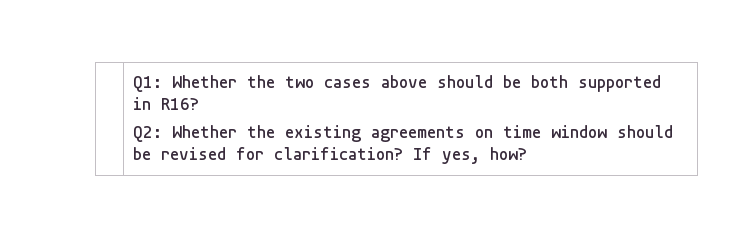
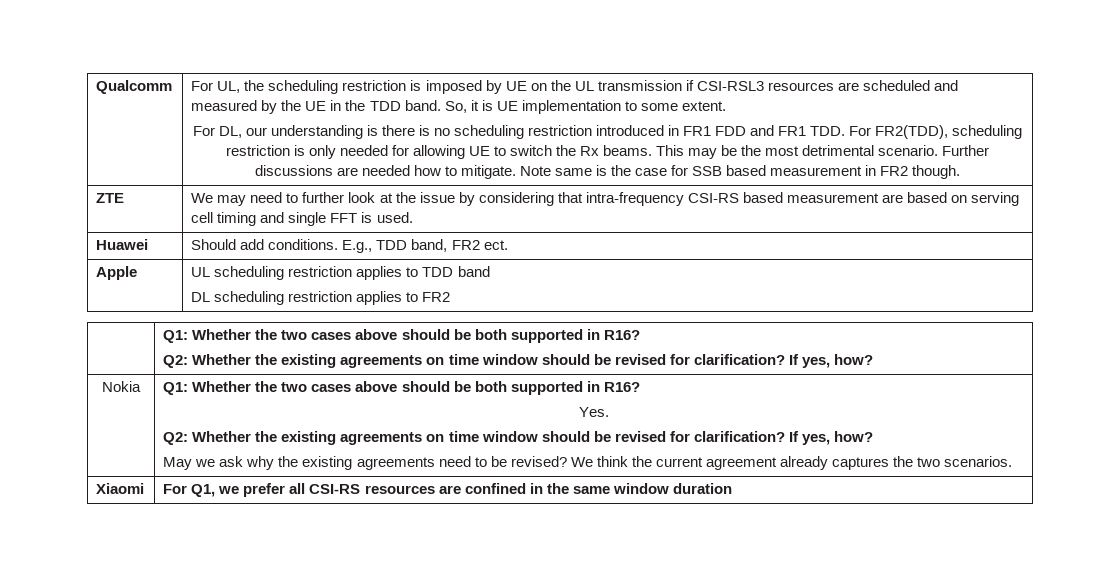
+ Qualcomm | For UL, the scheduling restriction is imposed by UE on the UL transmission if CSI-RSL3 resources are scheduled and measured by the UE in the TDD band. So, it is UE implementation to some extent.
+ For DL, our understanding is there is no scheduling restriction introduced in FR1 FDD and FR1 TDD. For FR2(TDD), scheduling restriction is only needed for allowing UE to switch the Rx beams. This may be the most detrimental scenario. Further discussions are needed how to mitigate. Note same is the case for SSB based measurement in FR2 though.
+ ZTE | We may need to further look at the issue by considering that intra-frequency CSI-RS based measurement are based on serving cell timing and single FFT is used.
+ Huawei | Should add conditions. E.g., TDD band, FR2 ect.
+ Apple | UL scheduling restriction applies to TDD band
+ DL scheduling restriction applies to FR2
+ Nokia | Q1: Whether the two cases above should be both supported in R16?
+ Yes.
+ Q2: Whether the existing agreements on time window should be revised for clarification? If yes, how?
+ May we ask why the existing agreements need to be revised? We think the current agreement already captures the two scenarios.
+ Xiaomi | For Q1, we prefer all CSI-RS resources are confined in the same window duration

